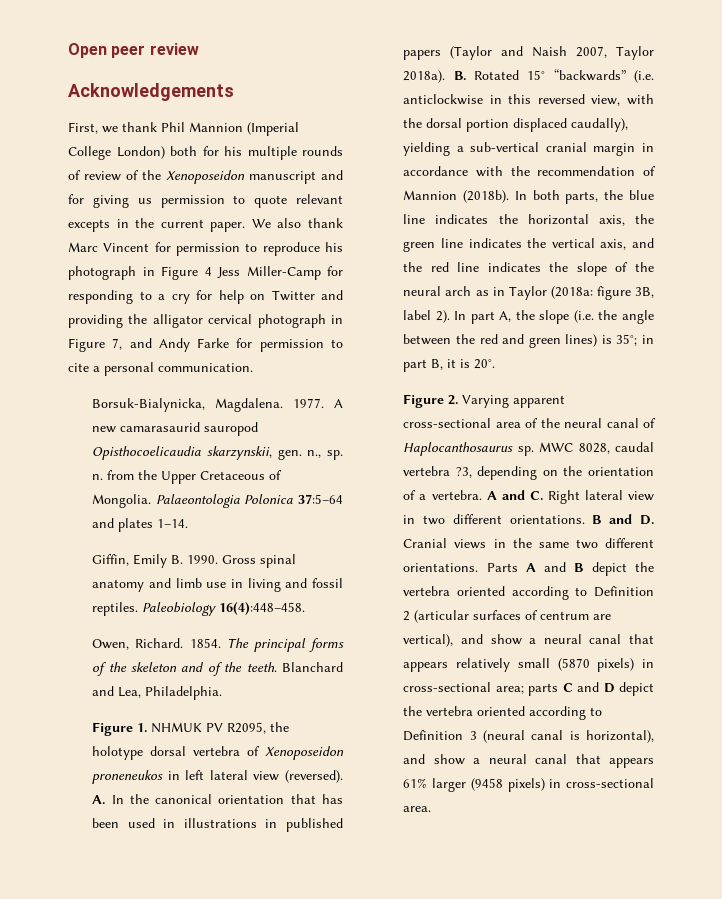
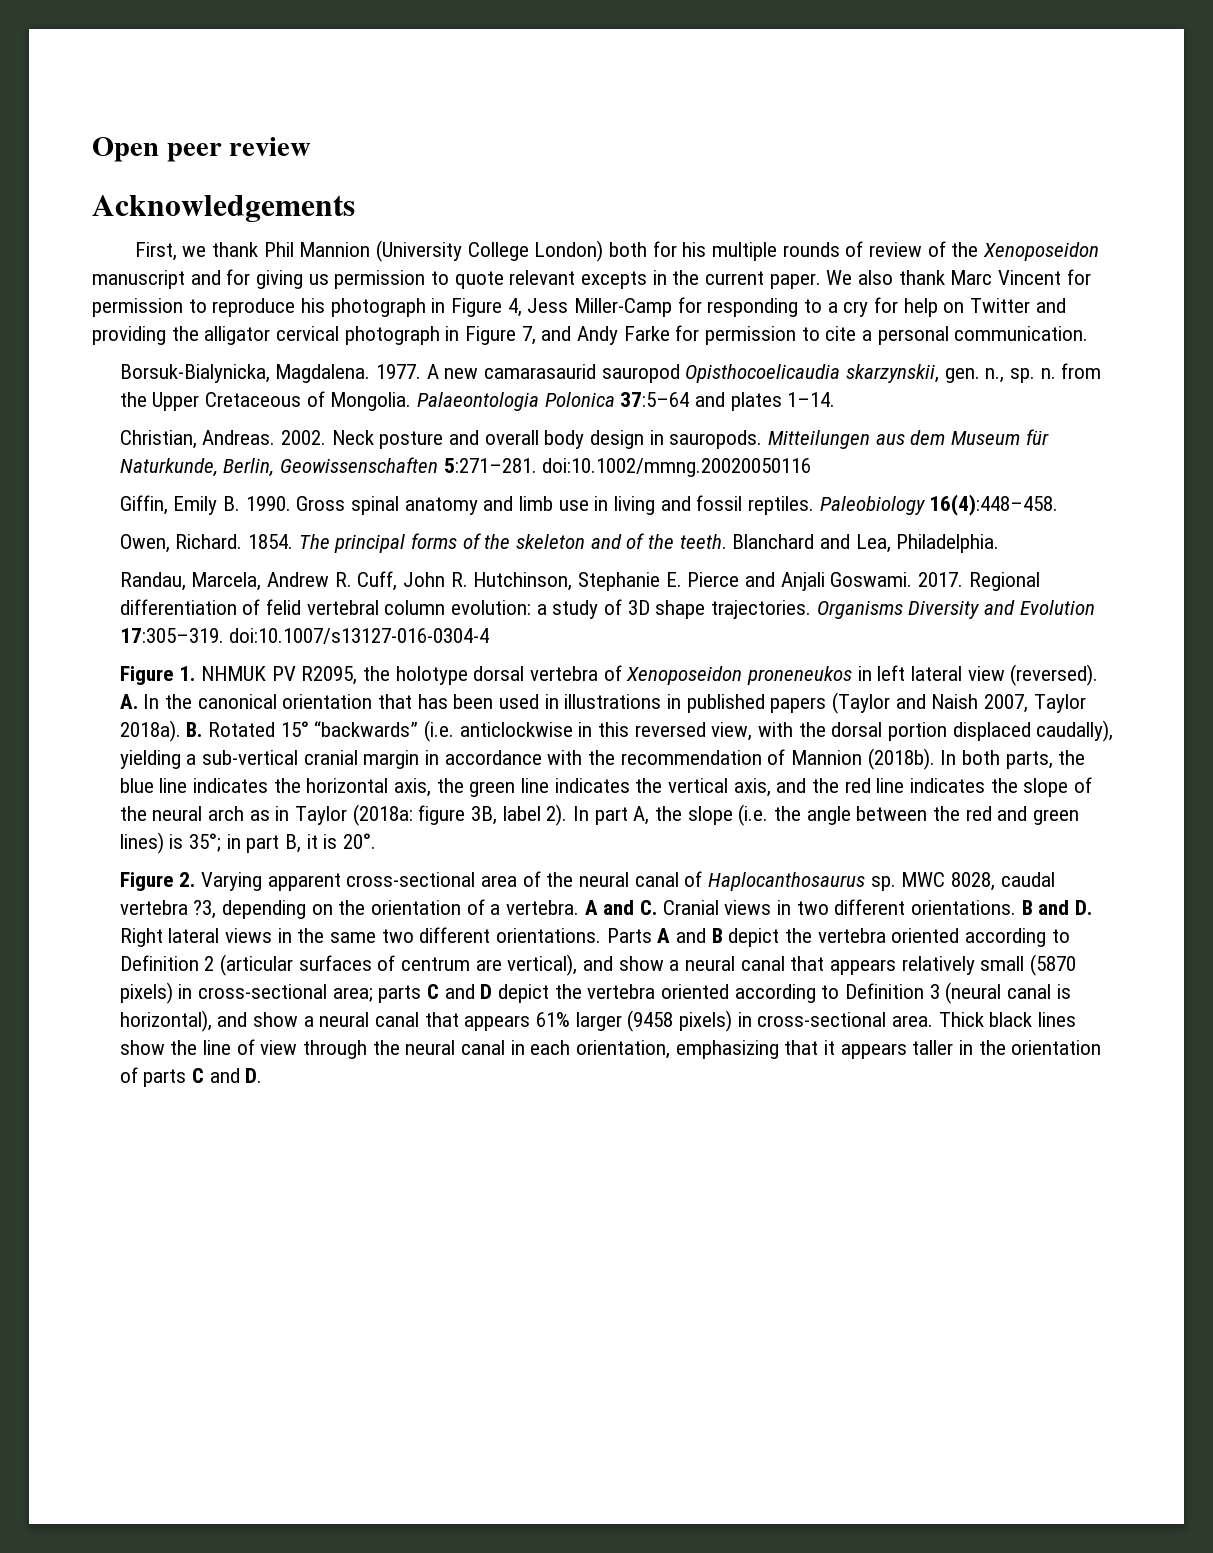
- First, we thank Phil Mannion (Imperial College London) both for his multiple rounds of review of the Xenoposeidon manuscript and for giving us permission to quote relevant excepts in the current paper.
+ First, we thank Phil Mannion (University College London) both for his multiple rounds of review of the Xenoposeidon manuscript and for giving us permission to quote relevant excepts in the current paper.
- We also thank Marc Vincent for permission to reproduce his photograph in Figure 4 Jess Miller-Camp for responding to a cry for help on Twitter and providing the alligator cervical photograph in Figure 7, and Andy Farke for permission to cite a personal communication.
+ We also thank Marc Vincent for permission to reproduce his photograph in Figure 4, Jess Miller-Camp for responding to a cry for help on Twitter and providing the alligator cervical photograph in Figure 7, and Andy Farke for permission to cite a personal communication.
+ Christian, Andreas. 2002. Neck posture and overall body design in sauropods. Mitteilungen aus dem Museum für Naturkunde, Berlin, Geowissenschaften 5:271–281. doi:10.1002/mmng.20020050116
+ Randau, Marcela, Andrew R. Cuff, John R. Hutchinson, Stephanie E. Pierce and Anjali Goswami. 2017. Regional differentiation of felid vertebral column evolution: a study of 3D shape trajectories. Organisms Diversity and Evolution 17:305–319. doi:10.1007/s13127-016-0304-4
- A and C. Right lateral view in two different orientations.
+ A and C. Cranial views in two different orientations.
- B and D. Cranial views in the same two different orientations.
+ B and D. Right lateral views in the same two different orientations.
+ Thick black lines show the line of view through the neural canal in each orientation, emphasizing that it appears taller in the orientation of parts C and D.

